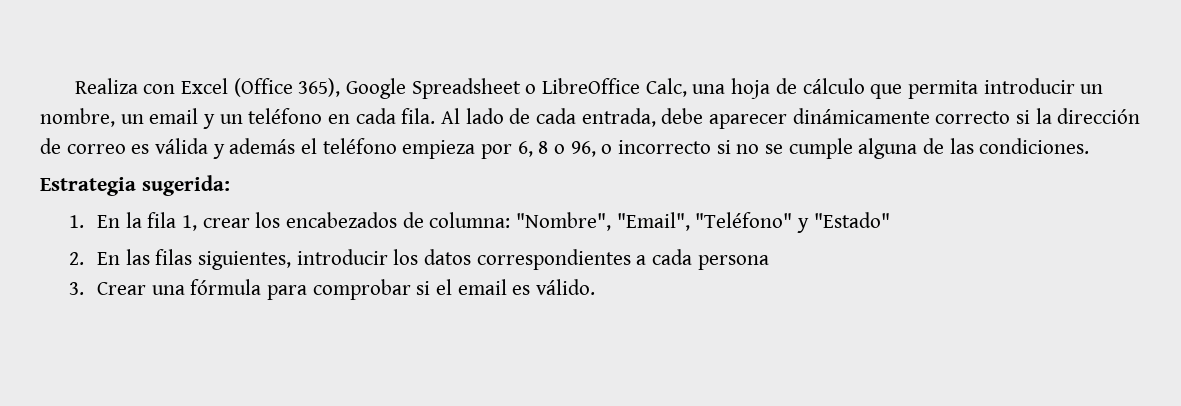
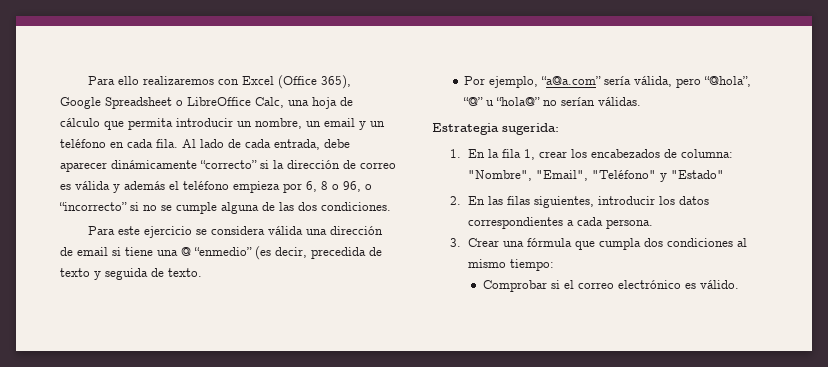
- Realiza con Excel (Office 365), Google Spreadsheet o LibreOffice Calc, una hoja de cálculo que permita introducir un nombre, un email y un teléfono en cada fila.
+ Para ello realizaremos con Excel (Office 365), Google Spreadsheet o LibreOffice Calc, una hoja de cálculo que permita introducir un nombre, un email y un teléfono en cada fila.
- Al lado de cada entrada, debe aparecer dinámicamente correcto si la dirección de correo es válida y además el teléfono empieza por 6, 8 o 96, o incorrecto si no se cumple alguna de las condiciones.
+ Al lado de cada entrada, debe aparecer dinámicamente “correcto” si la dirección de correo es válida y además el teléfono empieza por 6, 8 o 96, o “incorrecto” si no se cumple alguna de las dos condiciones.
+ Para este ejercicio se considera válida una dirección de email si tiene una @ “enmedio” (es decir, precedida de texto y seguida de texto.
+ Por ejemplo, “a@a.com” sería válida, pero “@hola”, “@” u “hola@” no serían válidas.
- 2. En las filas siguientes, introducir los datos correspondientes a cada persona
+ 2. En las filas siguientes, introducir los datos correspondientes a cada persona.
- 3. Crear una fórmula para comprobar si el email es válido.
+ 3. Crear una fórmula que cumpla dos condiciones al mismo tiempo:
+ Comprobar si el correo electrónico es válido.

